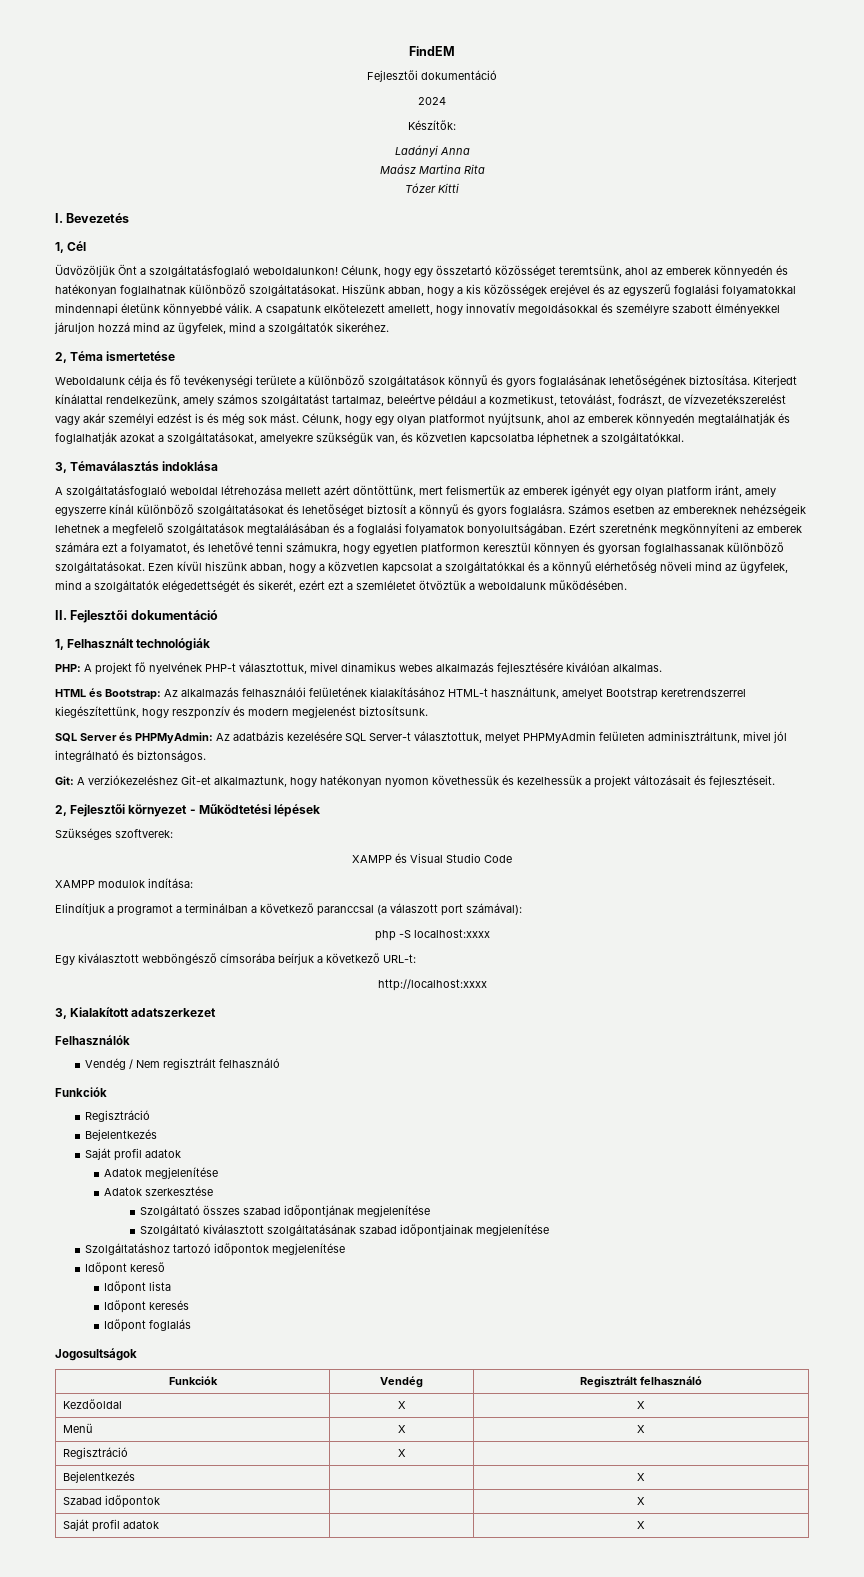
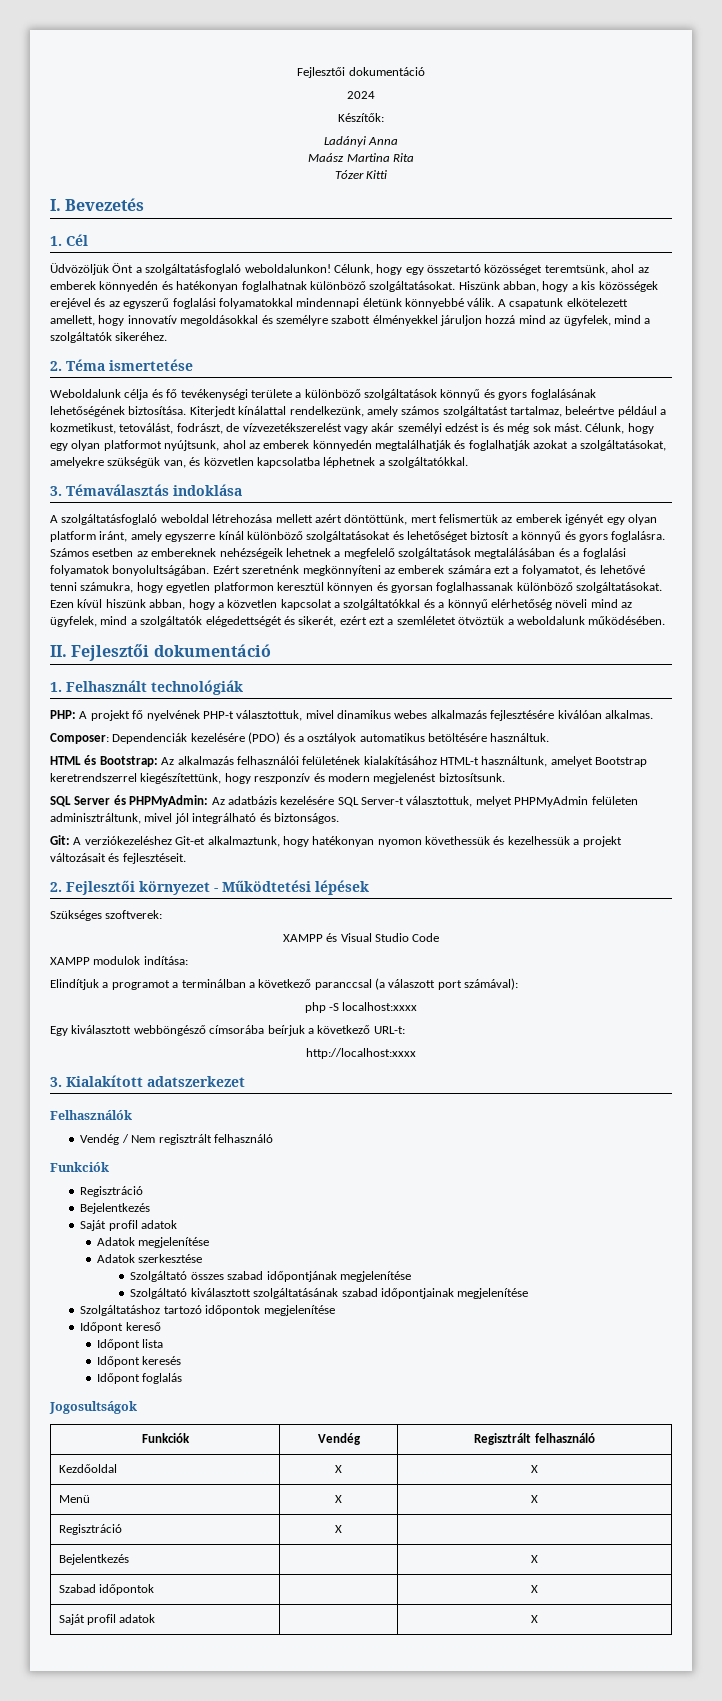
- FindEM
- 1, Cél
+ 1. Cél
- 2, Téma ismertetése
+ 2. Téma ismertetése
- 3, Témaválasztás indoklása
+ 3. Témaválasztás indoklása
- 1, Felhasznált technológiák
+ 1. Felhasznált technológiák
+ Composer: Dependenciák kezelésére (PDO) és a osztályok automatikus betöltésére használtuk.
- 2, Fejlesztői környezet - Működtetési lépések
+ 2. Fejlesztői környezet - Működtetési lépések
- 3, Kialakított adatszerkezet
+ 3. Kialakított adatszerkezet

